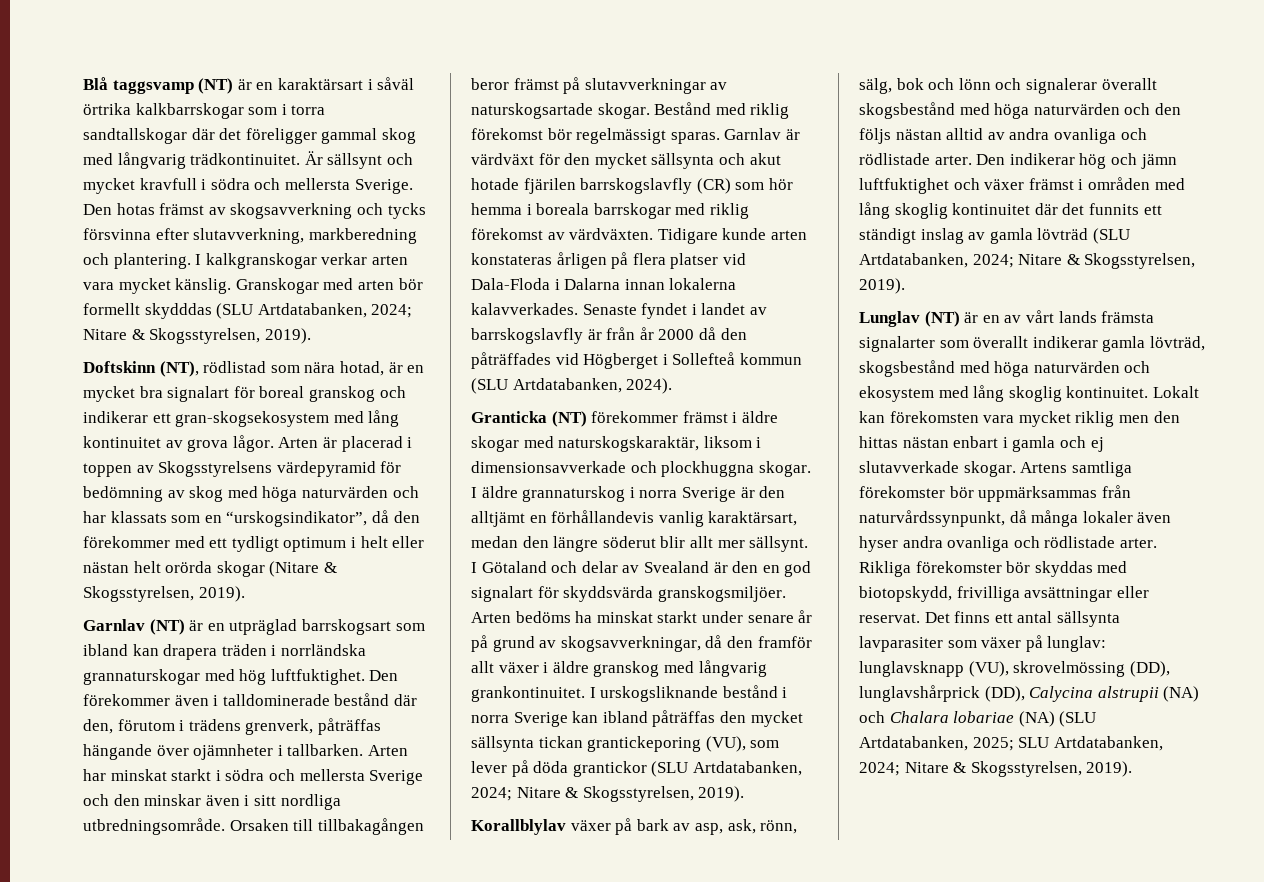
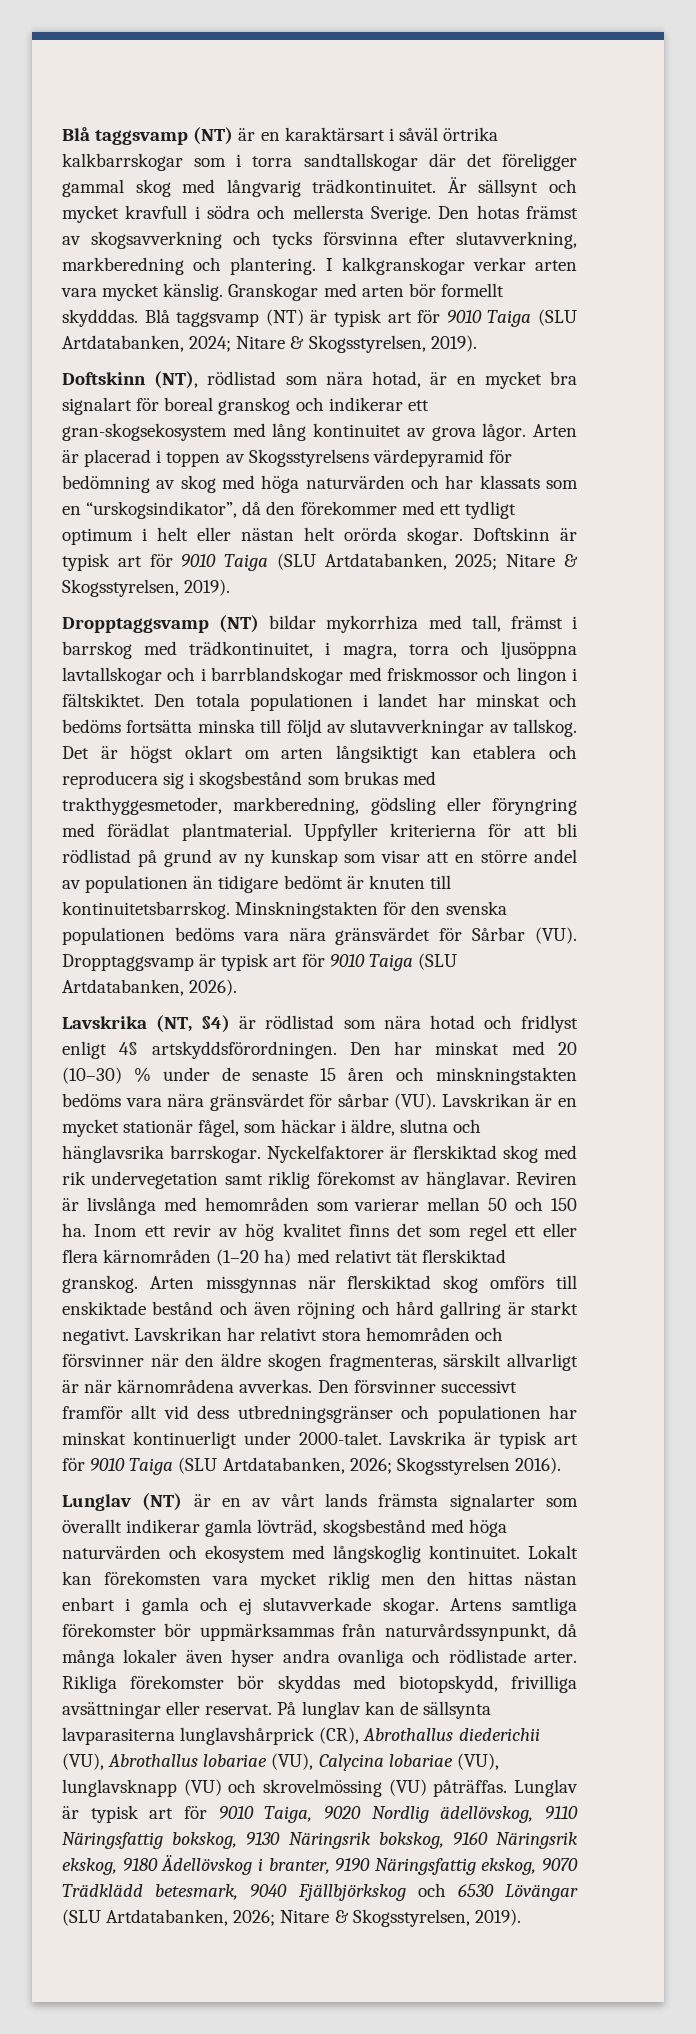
- Granskogar med arten bör formellt skydddas (SLU Artdatabanken, 2024; Nitare & Skogsstyrelsen, 2019).
+ Granskogar med arten bör formellt skydddas. Blå taggsvamp (NT) är typisk art för 9010 Taiga (SLU Artdatabanken, 2024; Nitare & Skogsstyrelsen, 2019).
- Arten är placerad i toppen av Skogsstyrelsens värdepyramid för bedömning av skog med höga naturvärden och har klassats som en “urskogsindikator”, då den förekommer med ett tydligt optimum i helt eller nästan helt orörda skogar (Nitare & Skogsstyrelsen, 2019).
- Garnlav (NT) är en utpräglad barrskogsart som ibland kan drapera träden i norrländska grannaturskogar med hög luftfuktighet. Den förekommer även i talldominerade bestånd där den, förutom i trädens grenverk, påträffas hängande över ojämnheter i tallbarken. Arten har minskat starkt i södra och mellersta Sverige och den minskar även i sitt nordliga utbredningsområde. Orsaken till tillbakagången beror främst på slutavverkningar av naturskogsartade skogar. Bestånd med riklig förekomst bör regelmässigt sparas. Garnlav är värdväxt för den mycket sällsynta och akut hotade fjärilen barrskogslavfly (CR) som hör hemma i boreala barrskogar med riklig förekomst av värdväxten. Tidigare kunde arten konstateras årligen på flera platser vid Dala-Floda i Dalarna innan lokalerna kalavverkades. Senaste fyndet i landet av barrskogslavfly är från år 2000 då den påträffades vid Högberget i Sollefteå kommun (SLU Artdatabanken, 2024).
- Granticka (NT) förekommer främst i äldre skogar med naturskogskaraktär, liksom i dimensionsavverkade och plockhuggna skogar. I äldre grannaturskog i norra Sverige är den alltjämt en förhållandevis vanlig karaktärsart, medan den längre söderut blir allt mer sällsynt. I Götaland och delar av Svealand är den en god signalart för skyddsvärda granskogsmiljöer. Arten bedöms ha minskat starkt under senare år på grund av skogsavverkningar, då den framför allt växer i äldre granskog med långvarig grankontinuitet. I urskogsliknande bestånd i norra Sverige kan ibland påträffas den mycket sällsynta tickan grantickeporing (VU), som lever på döda grantickor (SLU Artdatabanken, 2024; Nitare & Skogsstyrelsen, 2019).
- Korallblylav växer på bark av asp, ask, rönn, sälg, bok och lönn och signalerar överallt skogsbestånd med höga naturvärden och den följs nästan alltid av andra ovanliga och rödlistade arter. Den indikerar hög och jämn luftfuktighet och växer främst i områden med lång skoglig kontinuitet där det funnits ett ständigt inslag av gamla lövträd (SLU Artdatabanken, 2024; Nitare & Skogsstyrelsen, 2019).
+ Arten är placerad i toppen av Skogsstyrelsens värdepyramid för bedömning av skog med höga naturvärden och har klassats som en “urskogsindikator”, då den förekommer med ett tydligt optimum i helt eller nästan helt orörda skogar. Doftskinn är typisk art för 9010 Taiga (SLU Artdatabanken, 2025; Nitare & Skogsstyrelsen, 2019).
+ Dropptaggsvamp (NT) bildar mykorrhiza med tall, främst i barrskog med trädkontinuitet, i magra, torra och ljusöppna lavtallskogar och i barrblandskogar med friskmossor och lingon i fältskiktet. Den totala populationen i landet har minskat och bedöms fortsätta minska till följd av slutavverkningar av tallskog. Det är högst oklart om arten långsiktigt kan etablera och reproducera sig i skogsbestånd som brukas med trakthyggesmetoder, markberedning, gödsling eller föryngring med förädlat plantmaterial. Uppfyller kriterierna för att bli rödlistad på grund av ny kunskap som visar att en större andel av populationen än tidigare bedömt är knuten till kontinuitetsbarrskog. Minskningstakten för den svenska populationen bedöms vara nära gränsvärdet för Sårbar (VU). Dropptaggsvamp är typisk art för 9010 Taiga (SLU Artdatabanken, 2026).
+ Lavskrika (NT, §4) är rödlistad som nära hotad och fridlyst enligt 4§ artskyddsförordningen. Den har minskat med 20 (10–30) % under de senaste 15 åren och minskningstakten bedöms vara nära gränsvärdet för sårbar (VU). Lavskrikan är en mycket stationär fågel, som häckar i äldre, slutna och hänglavsrika barrskogar. Nyckelfaktorer är flerskiktad skog med rik undervegetation samt riklig förekomst av hänglavar. Reviren är livslånga med hemområden som varierar mellan 50 och 150 ha. Inom ett revir av hög kvalitet finns det som regel ett eller flera kärnområden (1–20 ha) med relativt tät flerskiktad granskog. Arten missgynnas när flerskiktad skog omförs till enskiktade bestånd och även röjning och hård gallring är starkt negativt. Lavskrikan har relativt stora hemområden och försvinner när den äldre skogen fragmenteras, särskilt allvarligt är när kärnområdena avverkas. Den försvinner successivt framför allt vid dess utbredningsgränser och populationen har minskat kontinuerligt under 2000-talet. Lavskrika är typisk art för 9010 Taiga (SLU Artdatabanken, 2026; Skogsstyrelsen 2016).
- Lunglav (NT) är en av vårt lands främsta signalarter som överallt indikerar gamla lövträd, skogsbestånd med höga naturvärden och ekosystem med lång skoglig kontinuitet.
+ Lunglav (NT) är en av vårt lands främsta signalarter som överallt indikerar gamla lövträd, skogsbestånd med höga naturvärden och ekosystem med långskoglig kontinuitet.
- Det finns ett antal sällsynta lavparasiter som växer på lunglav: lunglavsknapp (VU), skrovelmössing (DD), lunglavshårprick (DD), Calycina alstrupii (NA) och Chalara lobariae (NA) (SLU Artdatabanken, 2025; SLU Artdatabanken, 2024; Nitare & Skogsstyrelsen, 2019).
+ På lunglav kan de sällsynta lavparasiterna lunglavshårprick (CR), Abrothallus diederichii (VU), Abrothallus lobariae (VU), Calycina lobariae (VU), lunglavsknapp (VU) och skrovelmössing (VU) påträffas. Lunglav är typisk art för 9010 Taiga, 9020 Nordlig ädellövskog, 9110 Näringsfattig bokskog, 9130 Näringsrik bokskog, 9160 Näringsrik ekskog, 9180 Ädellövskog i branter, 9190 Näringsfattig ekskog, 9070 Trädklädd betesmark, 9040 Fjällbjörkskog och 6530 Lövängar (SLU Artdatabanken, 2026; Nitare & Skogsstyrelsen, 2019).

